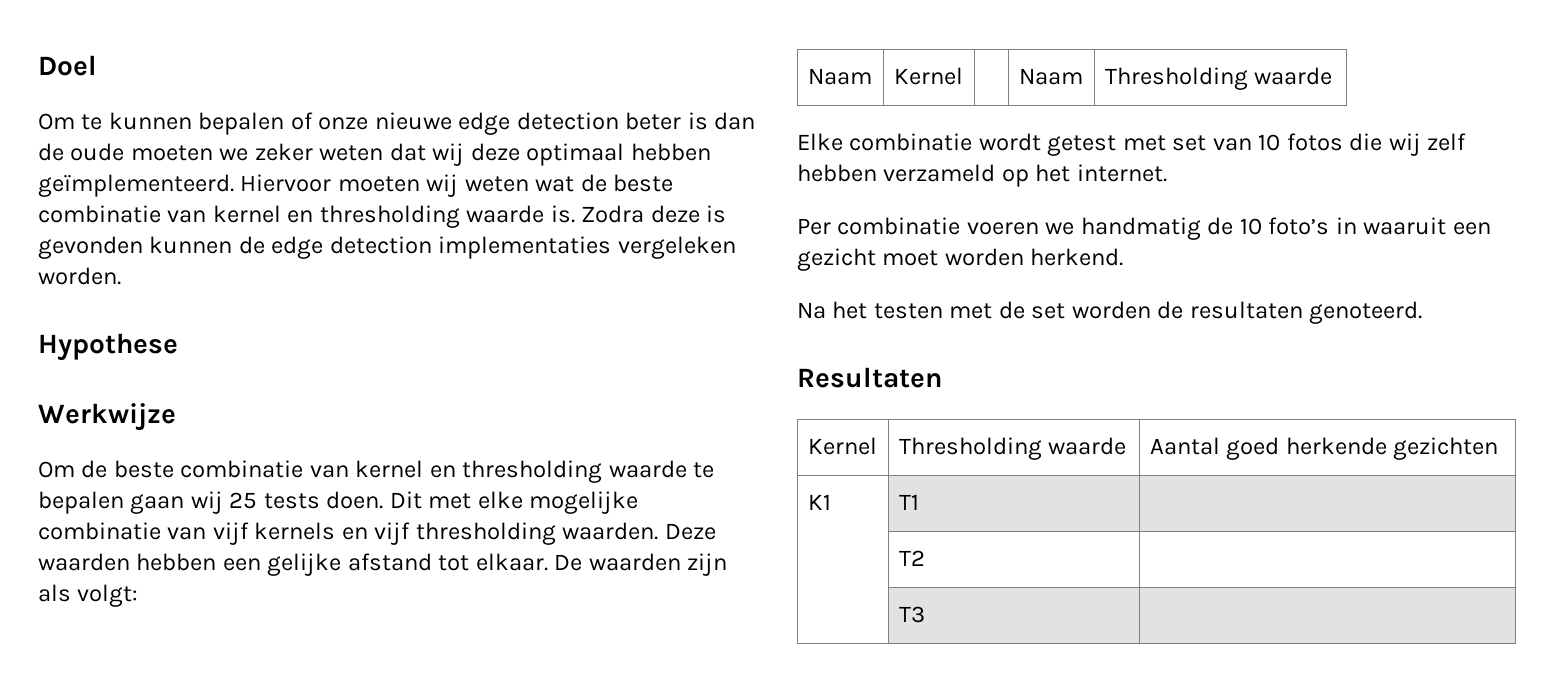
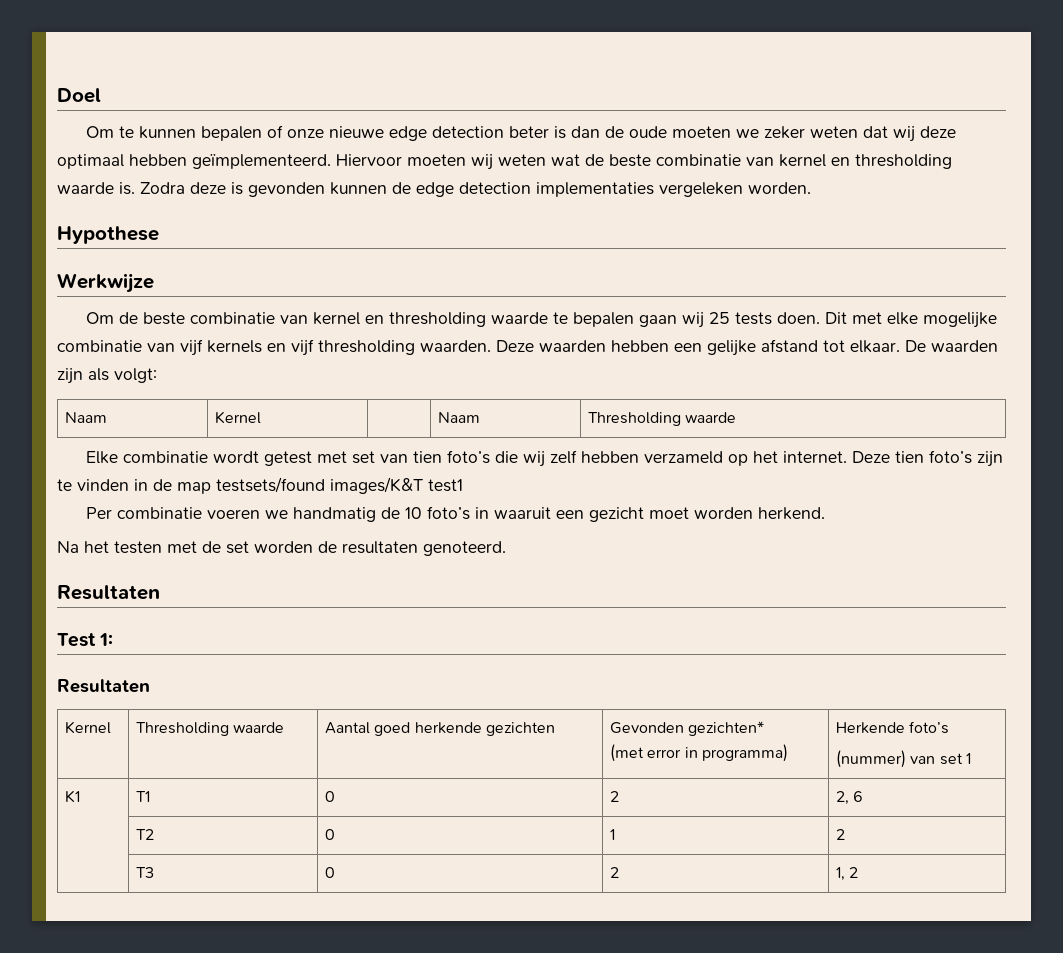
- Elke combinatie wordt getest met set van 10 fotos die wij zelf hebben verzameld op het internet.
+ Elke combinatie wordt getest met set van tien foto’s die wij zelf hebben verzameld op het internet. Deze tien foto’s zijn te vinden in de map testsets/found images/K&T test1
+ Test 1:
+ Resultaten
- Kernel | Thresholding waarde | Aantal goed herkende gezichten
- K1 | T1 |
- | T2 |
- | T3 |
+ Kernel | Thresholding waarde | Aantal goed herkende gezichten | Gevonden gezichten*
+ (met error in programma) | Herkende foto’s
+ (nummer) van set 1
+ K1 | T1 | 0 | 2 | 2, 6
+ | T2 | 0 | 1 | 2
+ | T3 | 0 | 2 | 1, 2

